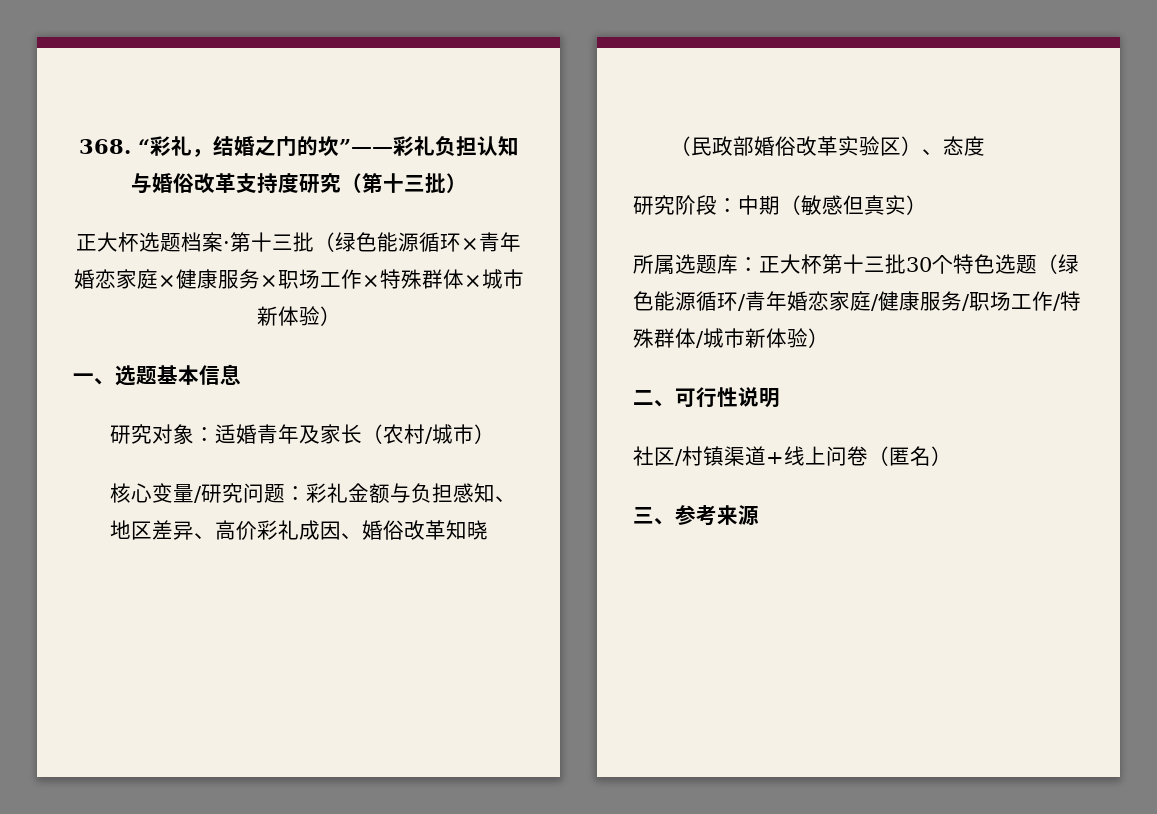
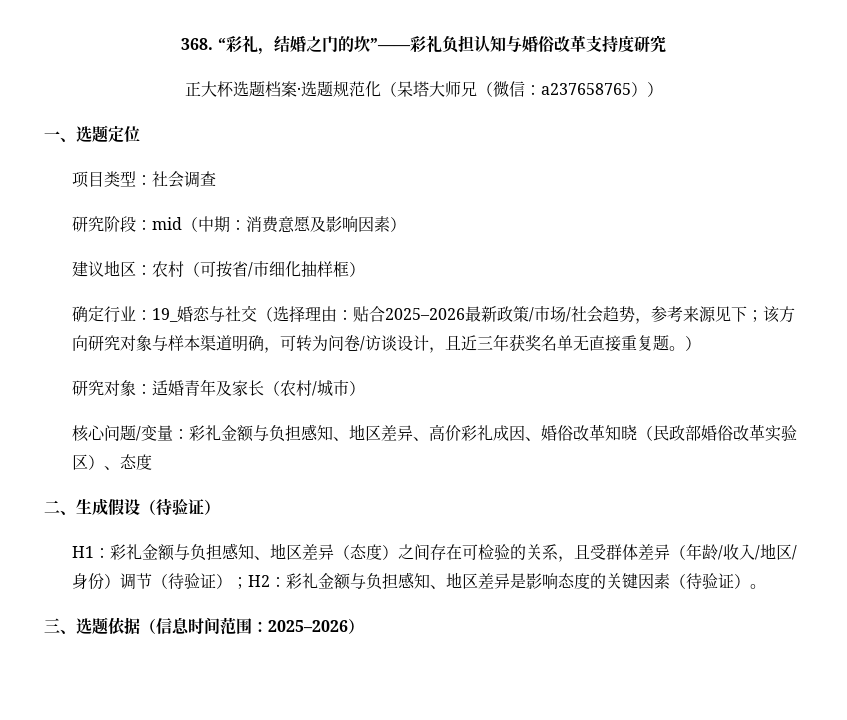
- 368. “彩礼，结婚之门的坎”——彩礼负担认知与婚俗改革支持度研究（第十三批）
+ 368. “彩礼，结婚之门的坎”——彩礼负担认知与婚俗改革支持度研究
- 正大杯选题档案·第十三批（绿色能源循环×青年婚恋家庭×健康服务×职场工作×特殊群体×城市新体验）
- 一、选题基本信息
+ 正大杯选题档案·选题规范化（呆塔大师兄（微信：a237658765））
+ 一、选题定位
+ 项目类型：社会调查
+ 研究阶段：mid（中期：消费意愿及影响因素）
+ 建议地区：农村（可按省/市细化抽样框）
+ 确定行业：19_婚恋与社交（选择理由：贴合2025–2026最新政策/市场/社会趋势，参考来源见下；该方向研究对象与样本渠道明确，可转为问卷/访谈设计，且近三年获奖名单无直接重复题。）
- 核心变量/研究问题：彩礼金额与负担感知、地区差异、高价彩礼成因、婚俗改革知晓（民政部婚俗改革实验区）、态度
+ 核心问题/变量：彩礼金额与负担感知、地区差异、高价彩礼成因、婚俗改革知晓（民政部婚俗改革实验区）、态度
- 研究阶段：中期（敏感但真实）
- 所属选题库：正大杯第十三批30个特色选题（绿色能源循环/青年婚恋家庭/健康服务/职场工作/特殊群体/城市新体验）
- 二、可行性说明
- 社区/村镇渠道+线上问卷（匿名）
- 三、参考来源
+ 二、生成假设（待验证）
+ H1：彩礼金额与负担感知、地区差异（态度）之间存在可检验的关系，且受群体差异（年龄/收入/地区/身份）调节（待验证）；H2：彩礼金额与负担感知、地区差异是影响态度的关键因素（待验证）。
+ 三、选题依据（信息时间范围：2025–2026）

